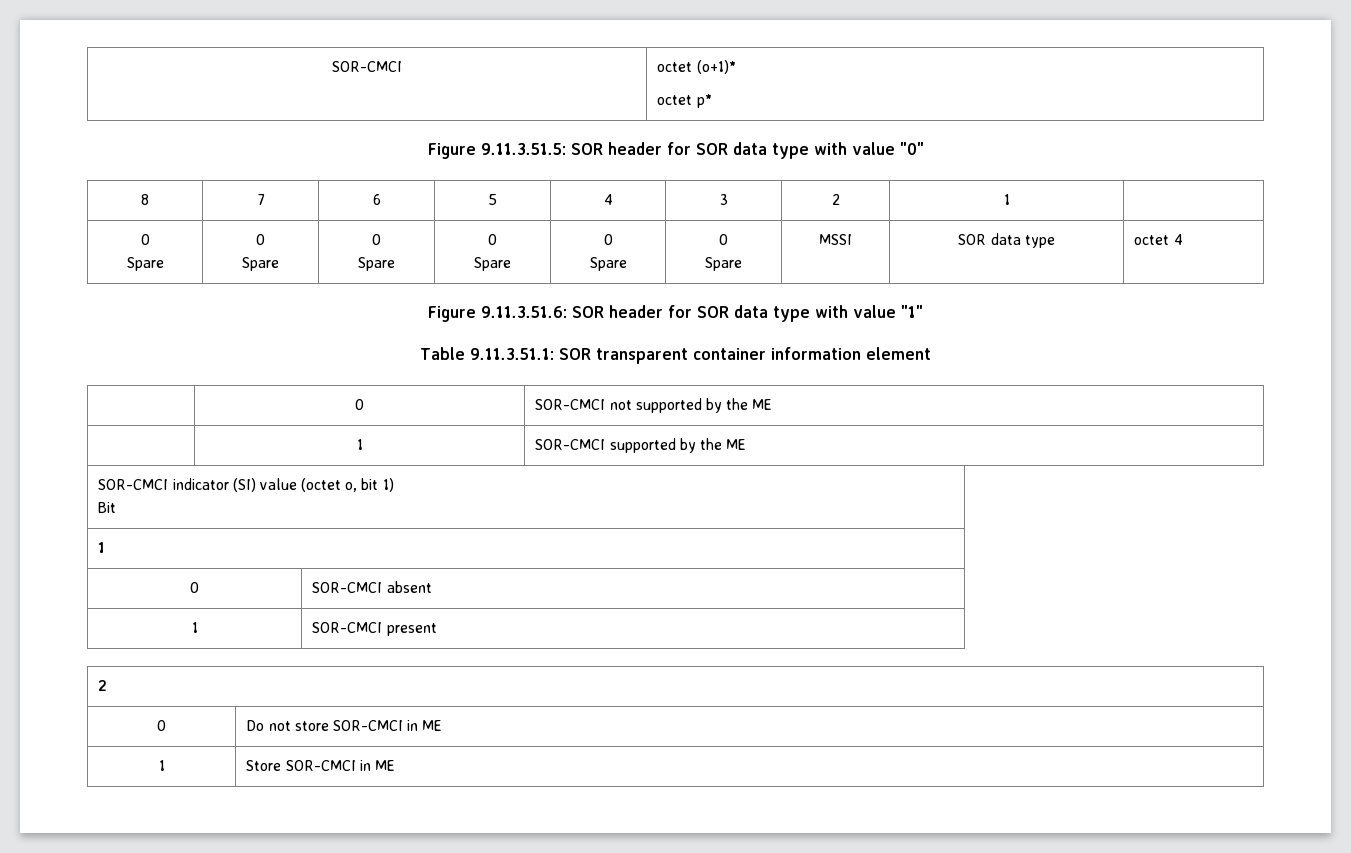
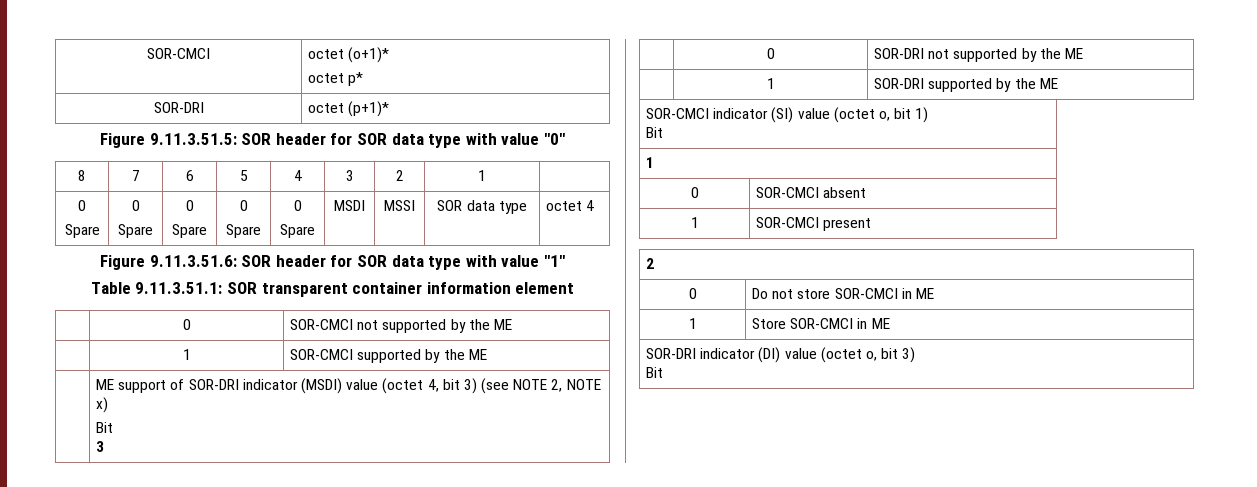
+ SOR-DRI | octet (p+1)*
  8 | 7 | 6 | 5 | 4 | 3 | 2 | 1 |
  0
  Spare | 0
  Spare | 0
  Spare | 0
  Spare | 0
- Spare | 0
- Spare | MSSI | SOR data type | octet 4
+ Spare | MSDI | MSSI | SOR data type | octet 4
+ | ME support of SOR-DRI indicator (MSDI) value (octet 4, bit 3) (see NOTE 2, NOTE x)
+ Bit
+ 3
+ | 0 | SOR-DRI not supported by the ME
+ | 1 | SOR-DRI supported by the ME
+ SOR-DRI indicator (DI) value (octet o, bit 3)
+ Bit

